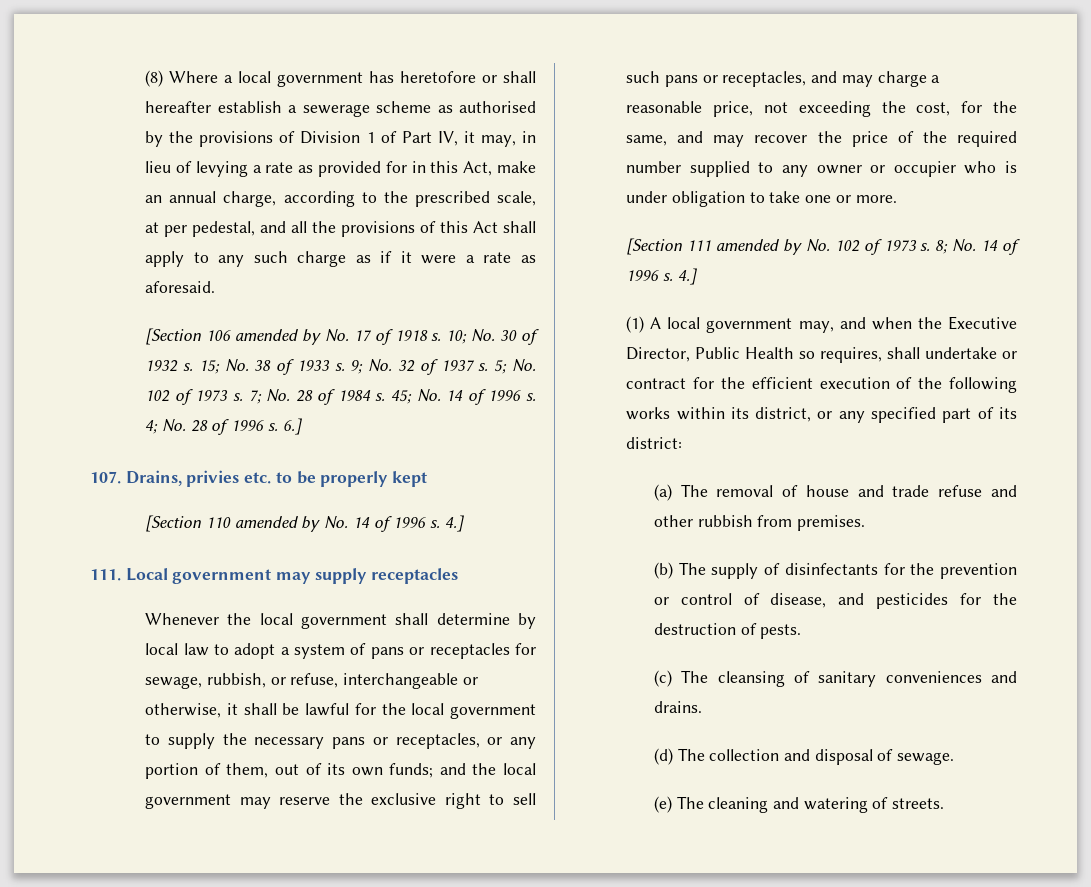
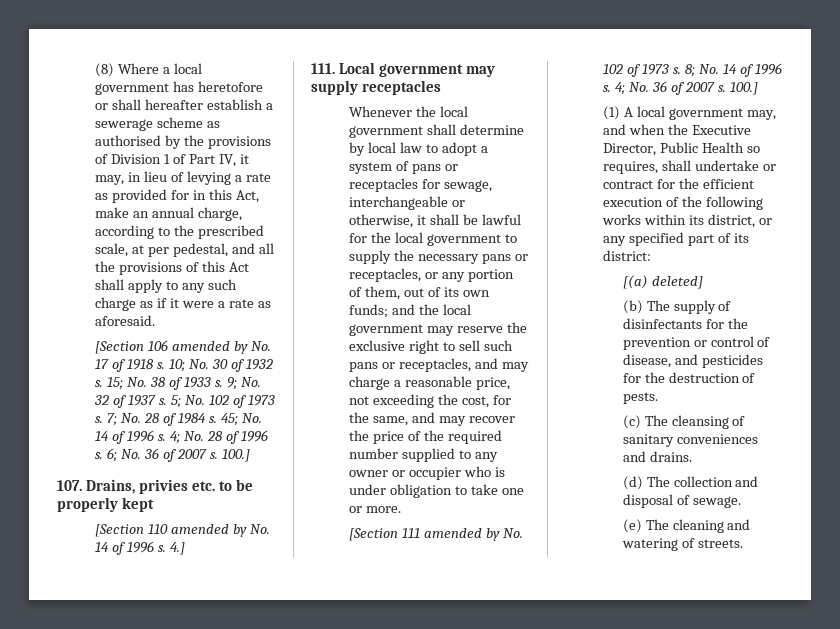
- 6.]
+ 6; No. 36 of 2007 s. 100.]
- Whenever the local government shall determine by local law to adopt a system of pans or receptacles for sewage, rubbish, or refuse, interchangeable or otherwise, it shall be lawful for the local government to supply the necessary pans or receptacles, or any portion of them, out of its own funds;
+ Whenever the local government shall determine by local law to adopt a system of pans or receptacles for sewage, interchangeable or otherwise, it shall be lawful for the local government to supply the necessary pans or receptacles, or any portion of them, out of its own funds;
- 8; No. 14 of 1996 s. 4.]
+ 8; No. 14 of 1996 s. 4; No. 36 of 2007 s. 100.]
- (a) The removal of house and trade refuse and other rubbish from premises.
+ [(a) deleted]

